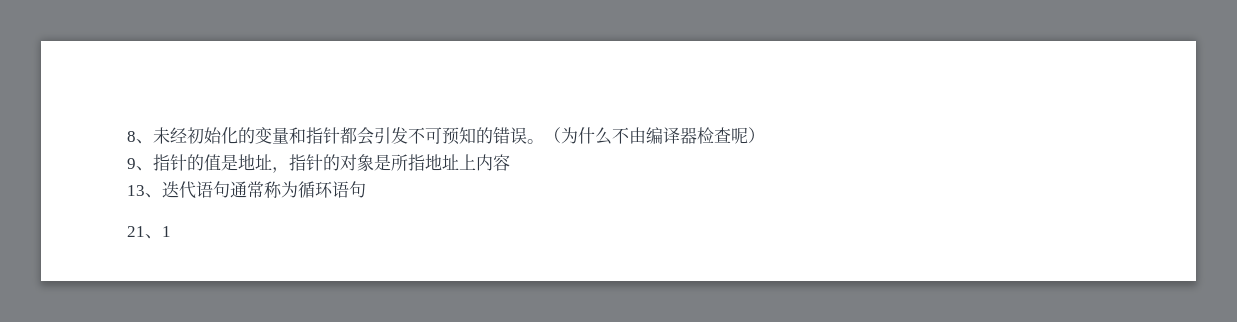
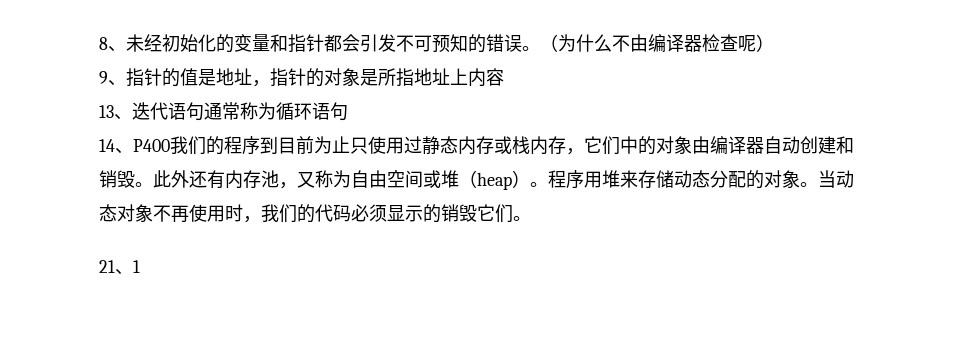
+ 14、P400我们的程序到目前为止只使用过静态内存或栈内存，它们中的对象由编译器自动创建和销毁。此外还有内存池，又称为自由空间或堆（heap）。程序用堆来存储动态分配的对象。当动态对象不再使用时，我们的代码必须显示的销毁它们。

